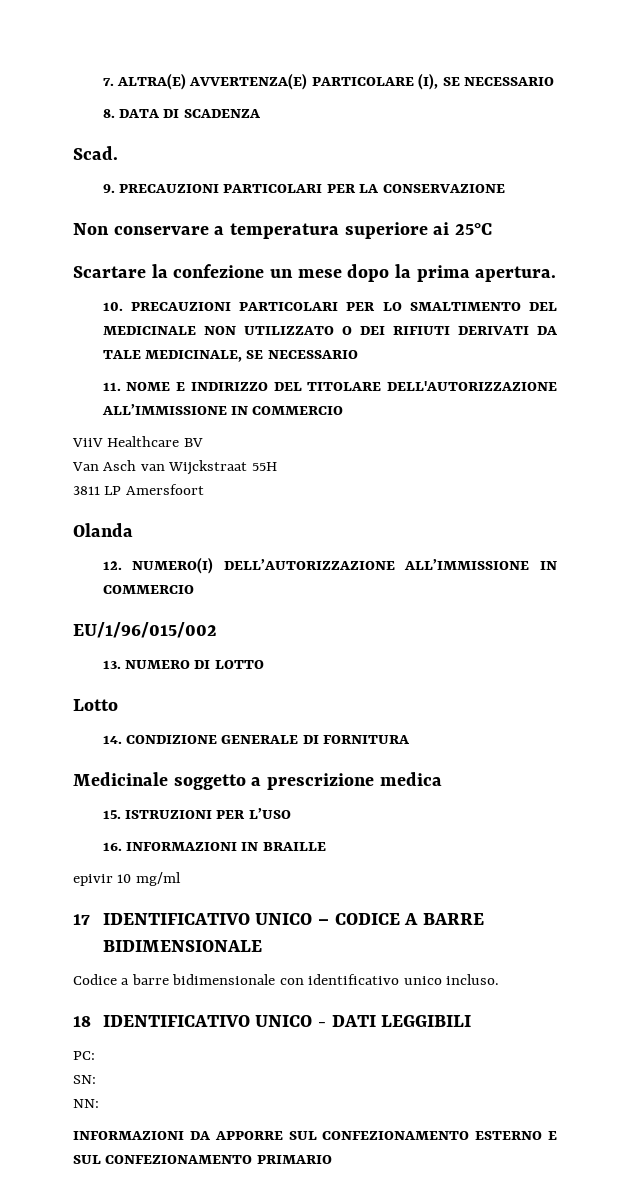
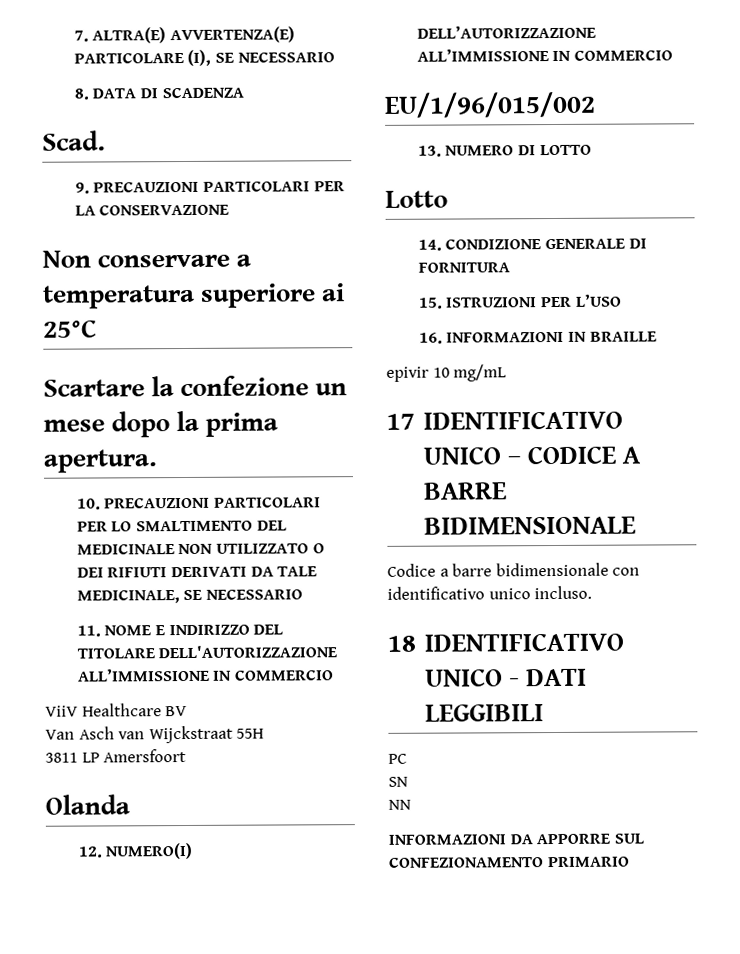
- Medicinale soggetto a prescrizione medica
- epivir 10 mg/ml
+ epivir 10 mg/mL
- PC:
- SN:
- NN:
+ PC
+ SN
+ NN
- INFORMAZIONI DA APPORRE SUL CONFEZIONAMENTO ESTERNO E SUL CONFEZIONAMENTO PRIMARIO
+ INFORMAZIONI DA APPORRE SUL CONFEZIONAMENTO PRIMARIO

